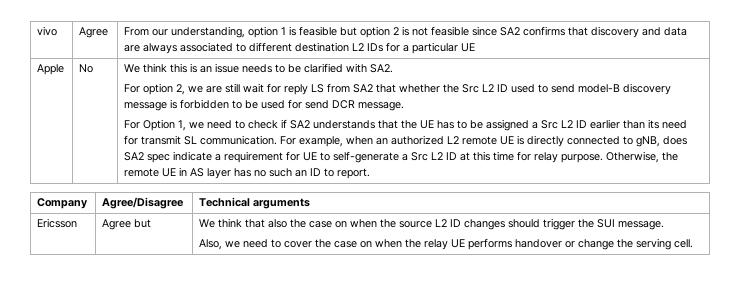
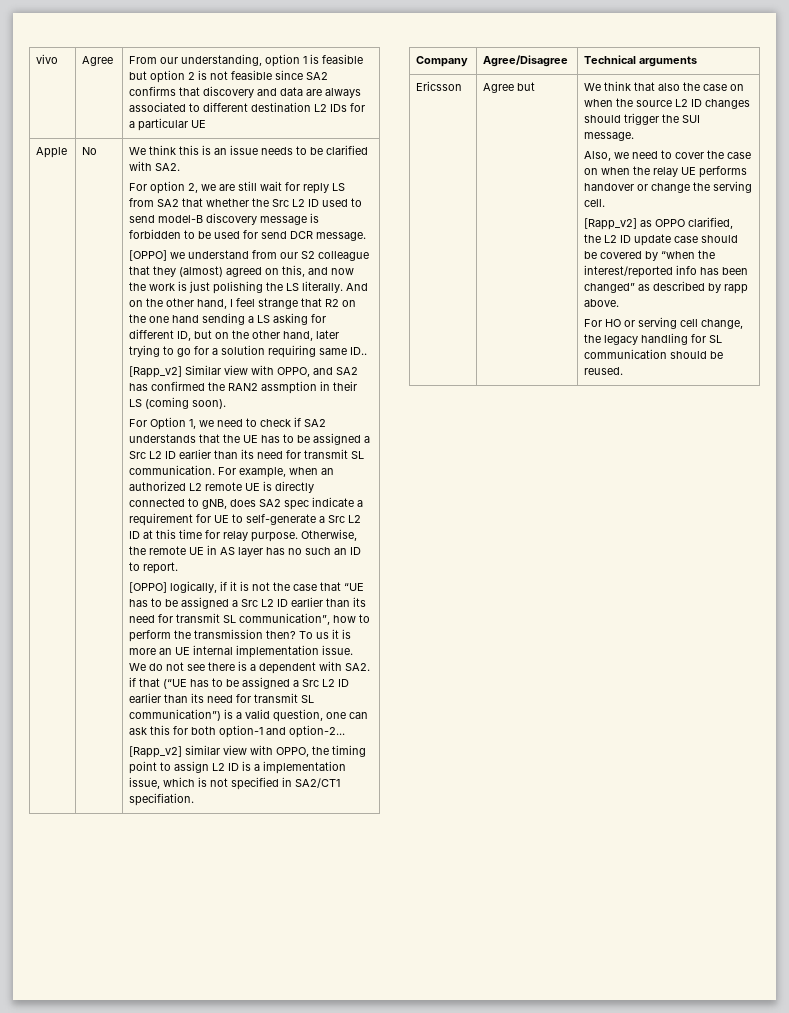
+ [OPPO] we understand from our S2 colleague that they (almost) agreed on this, and now the work is just polishing the LS literally. And on the other hand, I feel strange that R2 on the one hand sending a LS asking for different ID, but on the other hand, later trying to go for a solution requiring same ID..
+ [Rapp_v2] Similar view with OPPO, and SA2 has confirmed the RAN2 assmption in their LS (coming soon).
+ [OPPO] logically, if it is not the case that “UE has to be assigned a Src L2 ID earlier than its need for transmit SL communication”, how to perform the transmission then? To us it is more an UE internal implementation issue. We do not see there is a dependent with SA2. if that (“UE has to be assigned a Src L2 ID earlier than its need for transmit SL communication”) is a valid question, one can ask this for both option-1 and option-2...
+ [Rapp_v2] similar view with OPPO, the timing point to assign L2 ID is a implementation issue, which is not specified in SA2/CT1 specifiation.
+ [Rapp_v2] as OPPO clarified, the L2 ID update case should be covered by “when the interest/reported info has been changed” as described by rapp above.
+ For HO or serving cell change, the legacy handling for SL communication should be reused.

